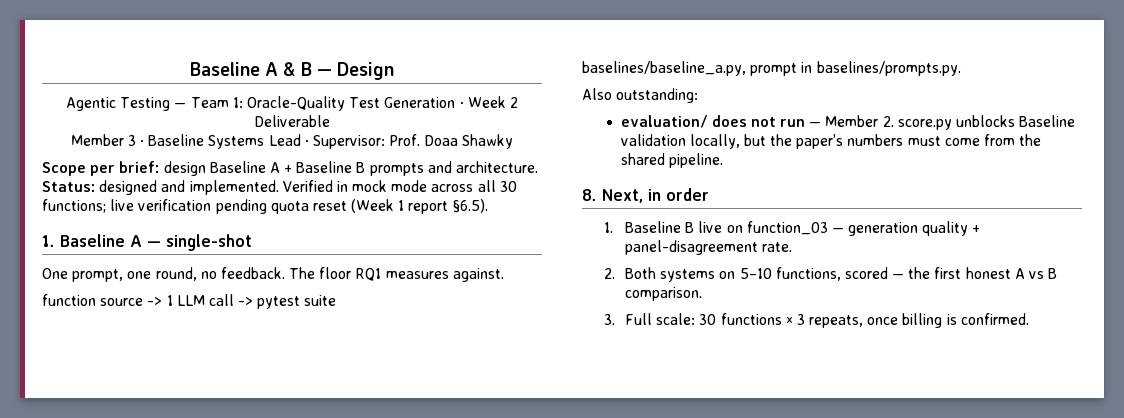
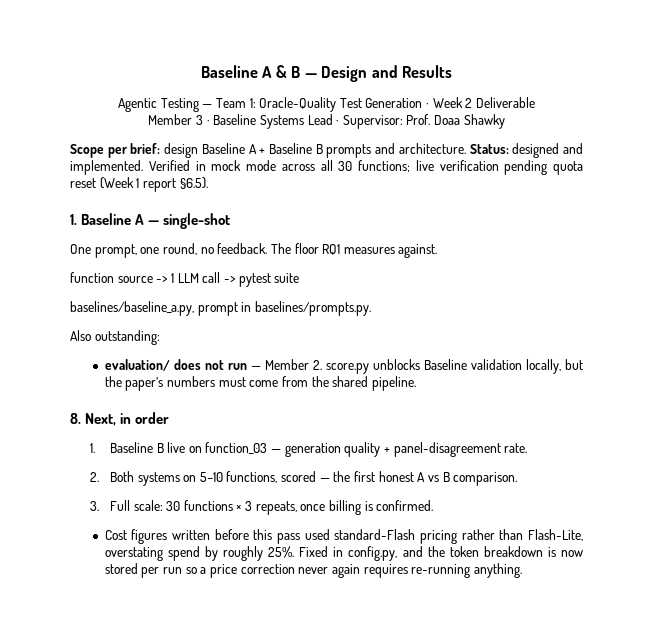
- Baseline A & B — Design
+ Baseline A & B — Design and Results
+ Cost figures written before this pass used standard-Flash pricing rather than Flash-Lite, overstating spend by roughly 25%. Fixed in config.py, and the token breakdown is now stored per run so a price correction never again requires re-running anything.

